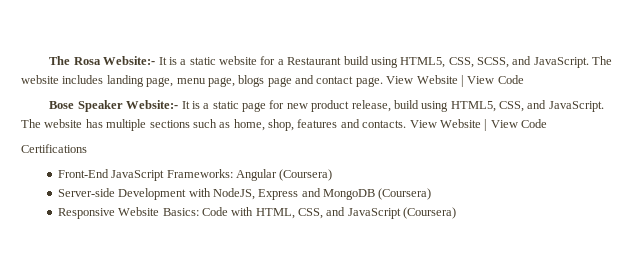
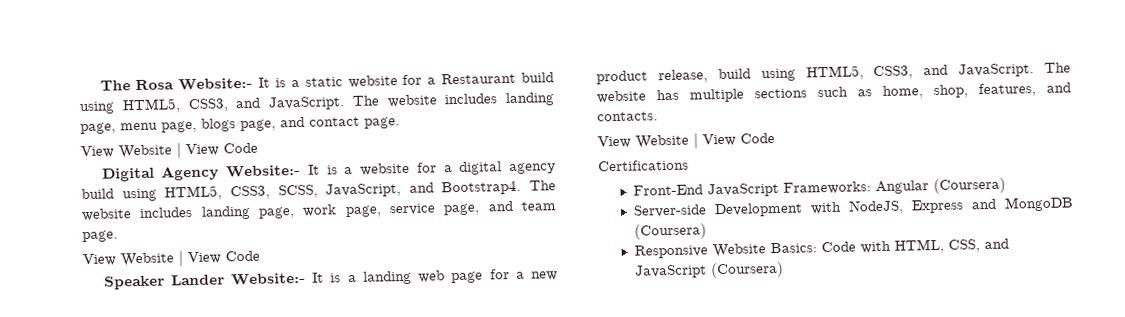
- The Rosa Website:- It is a static website for a Restaurant build using HTML5, CSS, SCSS, and JavaScript.
+ The Rosa Website:- It is a static website for a Restaurant build using HTML5, CSS3, and JavaScript.
- The website includes landing page, menu page, blogs page and contact page. View Website | View Code
- Bose Speaker Website:- It is a static page for new product release, build using HTML5, CSS, and JavaScript.
+ The website includes landing page, menu page, blogs page, and contact page.
+ View Website | View Code
+ Digital Agency Website:- It is a website for a digital agency build using HTML5, CSS3, SCSS, JavaScript, and Bootstrap4. The website includes landing page, work page, service page, and team page.
+ View Website | View Code
+ Speaker Lander Website:- It is a landing web page for a new product release, build using HTML5, CSS3, and JavaScript.
- The website has multiple sections such as home, shop, features and contacts. View Website | View Code
+ The website has multiple sections such as home, shop, features, and contacts.
+ View Website | View Code

